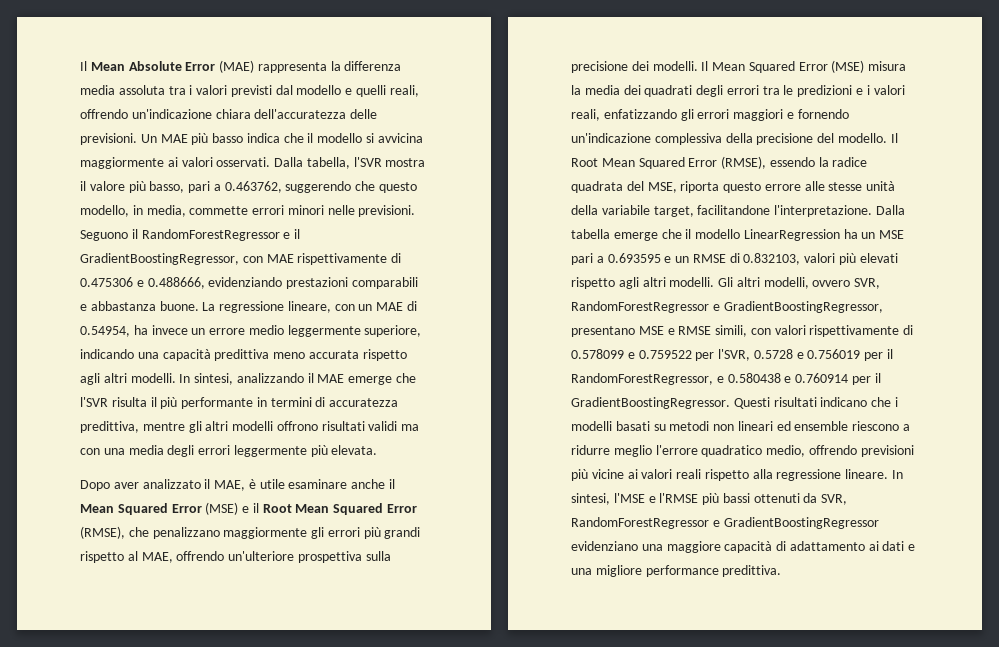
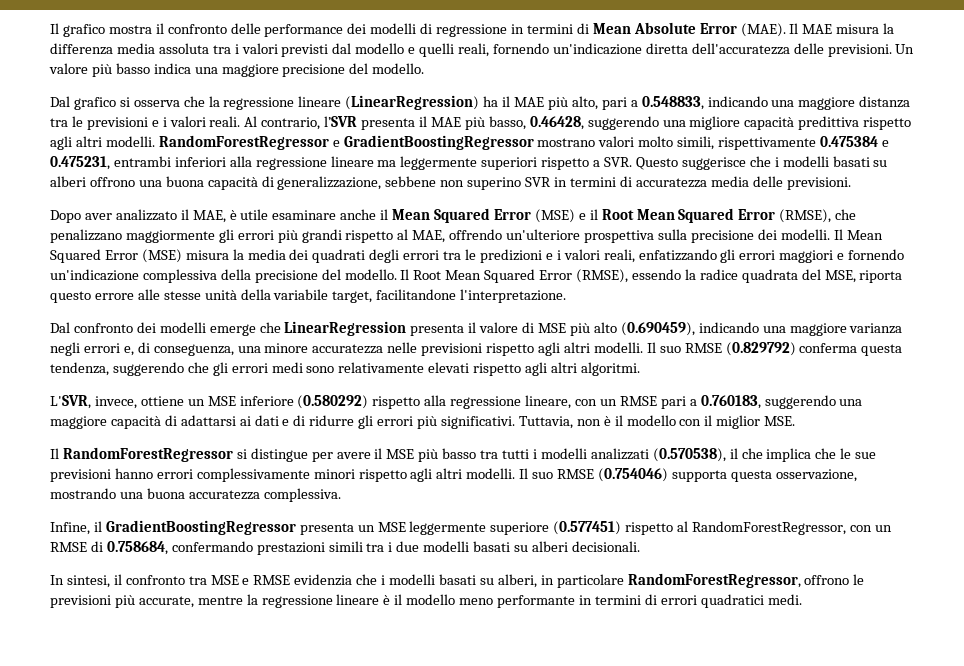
- Il Mean Absolute Error (MAE) rappresenta la differenza media assoluta tra i valori previsti dal modello e quelli reali, offrendo un'indicazione chiara dell'accuratezza delle previsioni.
+ Il grafico mostra il confronto delle performance dei modelli di regressione in termini di Mean Absolute Error (MAE). Il MAE misura la differenza media assoluta tra i valori previsti dal modello e quelli reali, fornendo un'indicazione diretta dell'accuratezza delle previsioni.
- Un MAE più basso indica che il modello si avvicina maggiormente ai valori osservati. Dalla tabella, l'SVR mostra il valore più basso, pari a 0.463762, suggerendo che questo modello, in media, commette errori minori nelle previsioni. Seguono il RandomForestRegressor e il GradientBoostingRegressor, con MAE rispettivamente di 0.475306 e 0.488666, evidenziando prestazioni comparabili e abbastanza buone. La regressione lineare, con un MAE di 0.54954, ha invece un errore medio leggermente superiore, indicando una capacità predittiva meno accurata rispetto agli altri modelli. In sintesi, analizzando il MAE emerge che l'SVR risulta il più performante in termini di accuratezza predittiva, mentre gli altri modelli offrono risultati validi ma con una media degli errori leggermente più elevata.
+ Un valore più basso indica una maggiore precisione del modello.
+ Dal grafico si osserva che la regressione lineare (LinearRegression) ha il MAE più alto, pari a 0.548833, indicando una maggiore distanza tra le previsioni e i valori reali. Al contrario, l’SVR presenta il MAE più basso, 0.46428, suggerendo una migliore capacità predittiva rispetto agli altri modelli. RandomForestRegressor e GradientBoostingRegressor mostrano valori molto simili, rispettivamente 0.475384 e 0.475231, entrambi inferiori alla regressione lineare ma leggermente superiori rispetto a SVR. Questo suggerisce che i modelli basati su alberi offrono una buona capacità di generalizzazione, sebbene non superino SVR in termini di accuratezza media delle previsioni.
- Il Root Mean Squared Error (RMSE), essendo la radice quadrata del MSE, riporta questo errore alle stesse unità della variabile target, facilitandone l'interpretazione. Dalla tabella emerge che il modello LinearRegression ha un MSE pari a 0.693595 e un RMSE di 0.832103, valori più elevati rispetto agli altri modelli. Gli altri modelli, ovvero SVR, RandomForestRegressor e GradientBoostingRegressor, presentano MSE e RMSE simili, con valori rispettivamente di 0.578099 e 0.759522 per l'SVR, 0.5728 e 0.756019 per il RandomForestRegressor, e 0.580438 e 0.760914 per il GradientBoostingRegressor. Questi risultati indicano che i modelli basati su metodi non lineari ed ensemble riescono a ridurre meglio l'errore quadratico medio, offrendo previsioni più vicine ai valori reali rispetto alla regressione lineare. In sintesi, l'MSE e l'RMSE più bassi ottenuti da SVR, RandomForestRegressor e GradientBoostingRegressor evidenziano una maggiore capacità di adattamento ai dati e una migliore performance predittiva.
+ Il Root Mean Squared Error (RMSE), essendo la radice quadrata del MSE, riporta questo errore alle stesse unità della variabile target, facilitandone l'interpretazione.
+ Dal confronto dei modelli emerge che LinearRegression presenta il valore di MSE più alto (0.690459), indicando una maggiore varianza negli errori e, di conseguenza, una minore accuratezza nelle previsioni rispetto agli altri modelli. Il suo RMSE (0.829792) conferma questa tendenza, suggerendo che gli errori medi sono relativamente elevati rispetto agli altri algoritmi.
+ L'SVR, invece, ottiene un MSE inferiore (0.580292) rispetto alla regressione lineare, con un RMSE pari a 0.760183, suggerendo una maggiore capacità di adattarsi ai dati e di ridurre gli errori più significativi. Tuttavia, non è il modello con il miglior MSE.
+ Il RandomForestRegressor si distingue per avere il MSE più basso tra tutti i modelli analizzati (0.570538), il che implica che le sue previsioni hanno errori complessivamente minori rispetto agli altri modelli. Il suo RMSE (0.754046) supporta questa osservazione, mostrando una buona accuratezza complessiva.
+ Infine, il GradientBoostingRegressor presenta un MSE leggermente superiore (0.577451) rispetto al RandomForestRegressor, con un RMSE di 0.758684, confermando prestazioni simili tra i due modelli basati su alberi decisionali.
+ In sintesi, il confronto tra MSE e RMSE evidenzia che i modelli basati su alberi, in particolare RandomForestRegressor, offrono le previsioni più accurate, mentre la regressione lineare è il modello meno performante in termini di errori quadratici medi.

